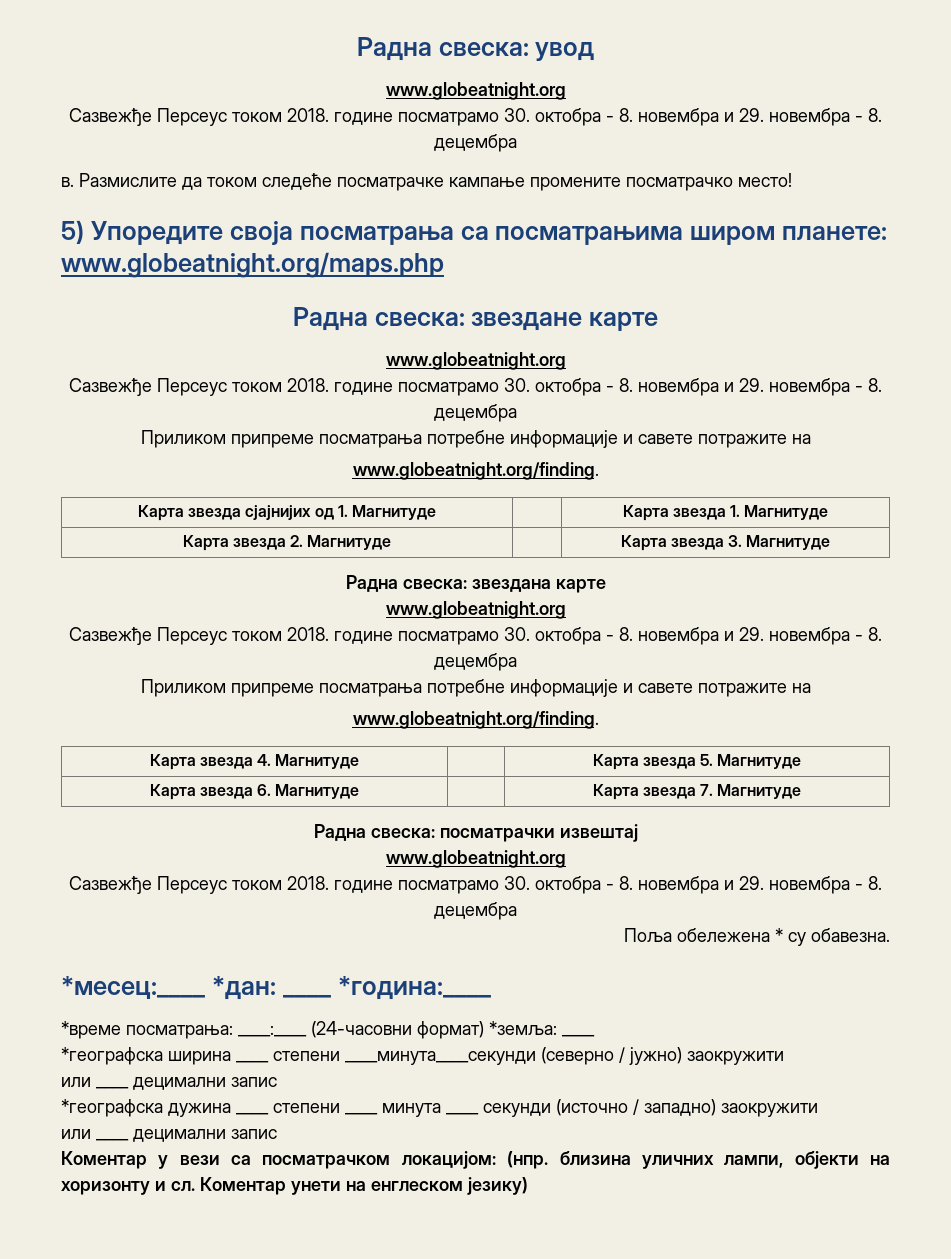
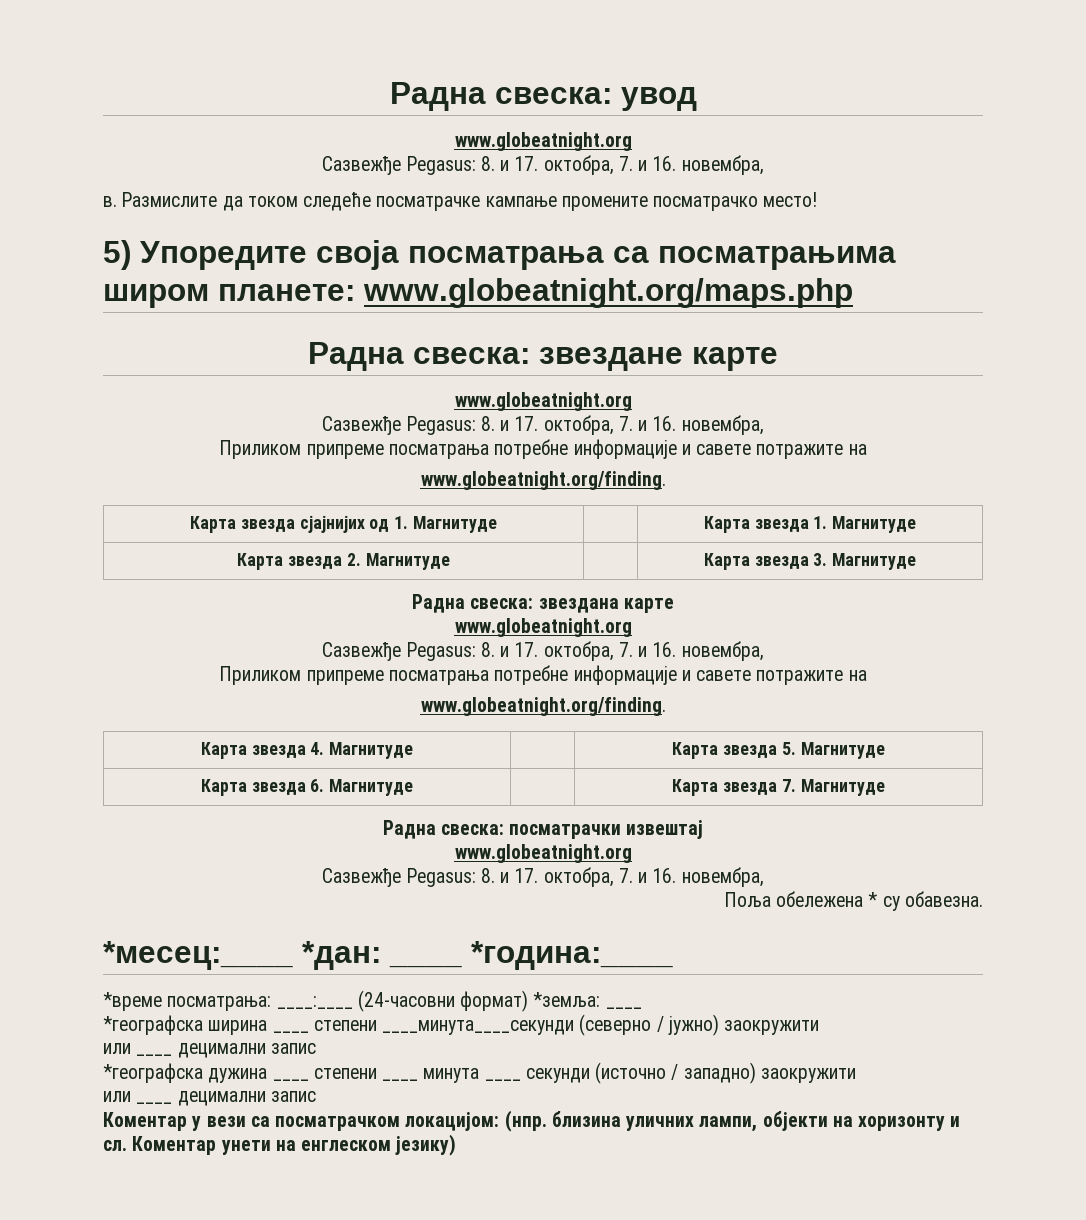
  Радна свеска: увод
  www.globeatnight.org
- Сазвежђе Персеус током 2018. године посматрамо 30. октобра - 8. новембра и 29. новембра - 8. децембра
+ Сазвежђе Pegasus: 8. и 17. октобра, 7. и 16. новембра,
  Радна свеска: звездане карте
  www.globeatnight.org
- Сазвежђе Персеус током 2018. године посматрамо 30. октобра - 8. новембра и 29. новембра - 8. децембра
+ Сазвежђе Pegasus: 8. и 17. октобра, 7. и 16. новембра,
  Радна свеска: звездана карте
  www.globeatnight.org
- Сазвежђе Персеус током 2018. године посматрамо 30. октобра - 8. новембра и 29. новембра - 8. децембра
+ Сазвежђе Pegasus: 8. и 17. октобра, 7. и 16. новембра,
  Радна свеска: посматрачки извештај
  www.globeatnight.org
- Сазвежђе Персеус током 2018. године посматрамо 30. октобра - 8. новембра и 29. новембра - 8. децембра
+ Сазвежђе Pegasus: 8. и 17. октобра, 7. и 16. новембра,

